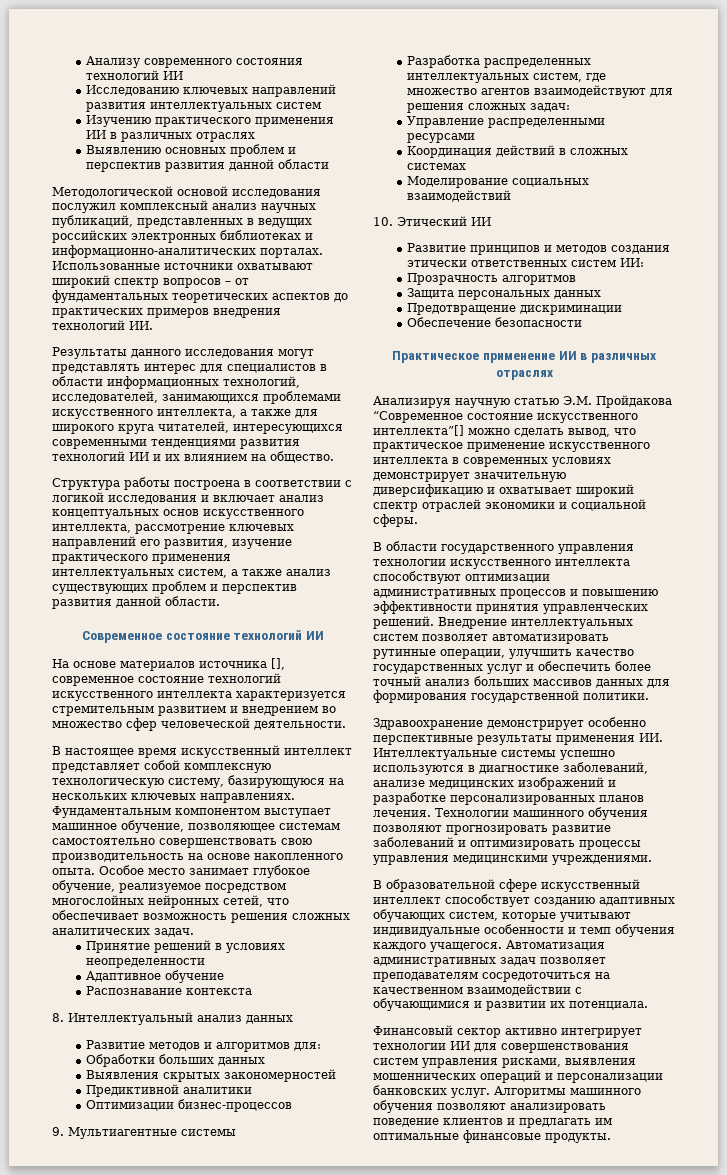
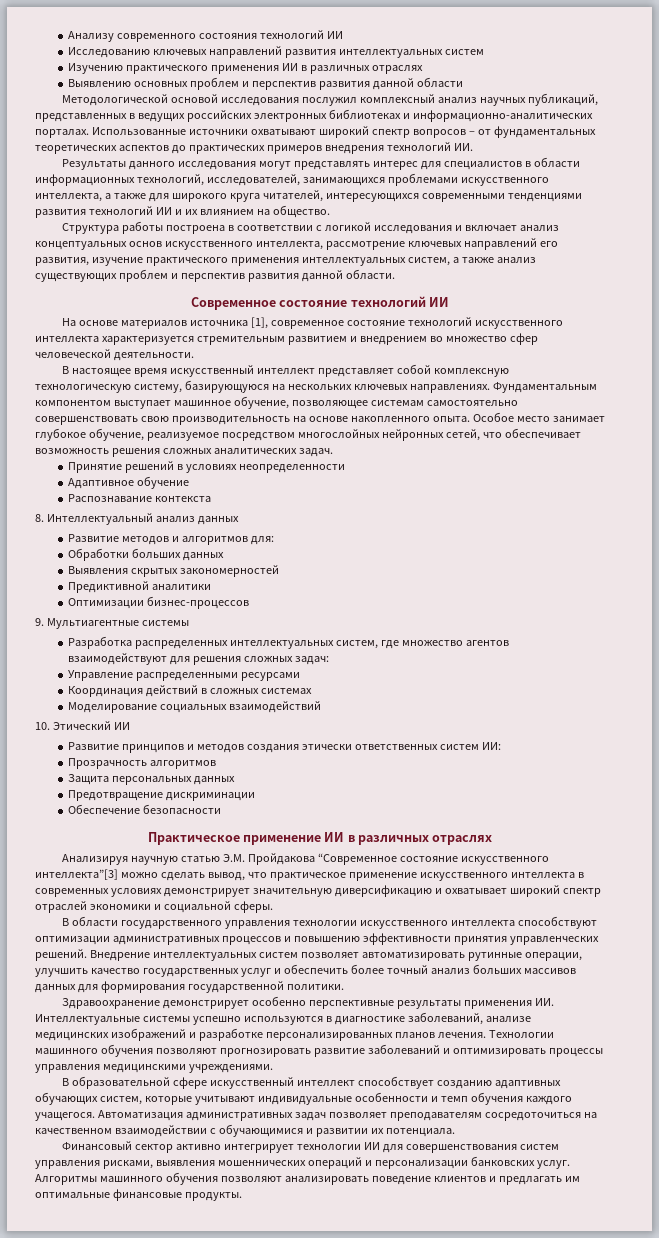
- На основе материалов источника [], современное состояние технологий искусственного интеллекта характеризуется стремительным развитием и внедрением во множество сфер человеческой деятельности.
+ На основе материалов источника [1], современное состояние технологий искусственного интеллекта характеризуется стремительным развитием и внедрением во множество сфер человеческой деятельности.
- Анализируя научную статью Э.М. Пройдакова “Современное состояние искусственного интеллекта”[] можно сделать вывод, что практическое применение искусственного интеллекта в современных условиях демонстрирует значительную диверсификацию и охватывает широкий спектр отраслей экономики и социальной сферы.
+ Анализируя научную статью Э.М. Пройдакова “Современное состояние искусственного интеллекта”[3] можно сделать вывод, что практическое применение искусственного интеллекта в современных условиях демонстрирует значительную диверсификацию и охватывает широкий спектр отраслей экономики и социальной сферы.

